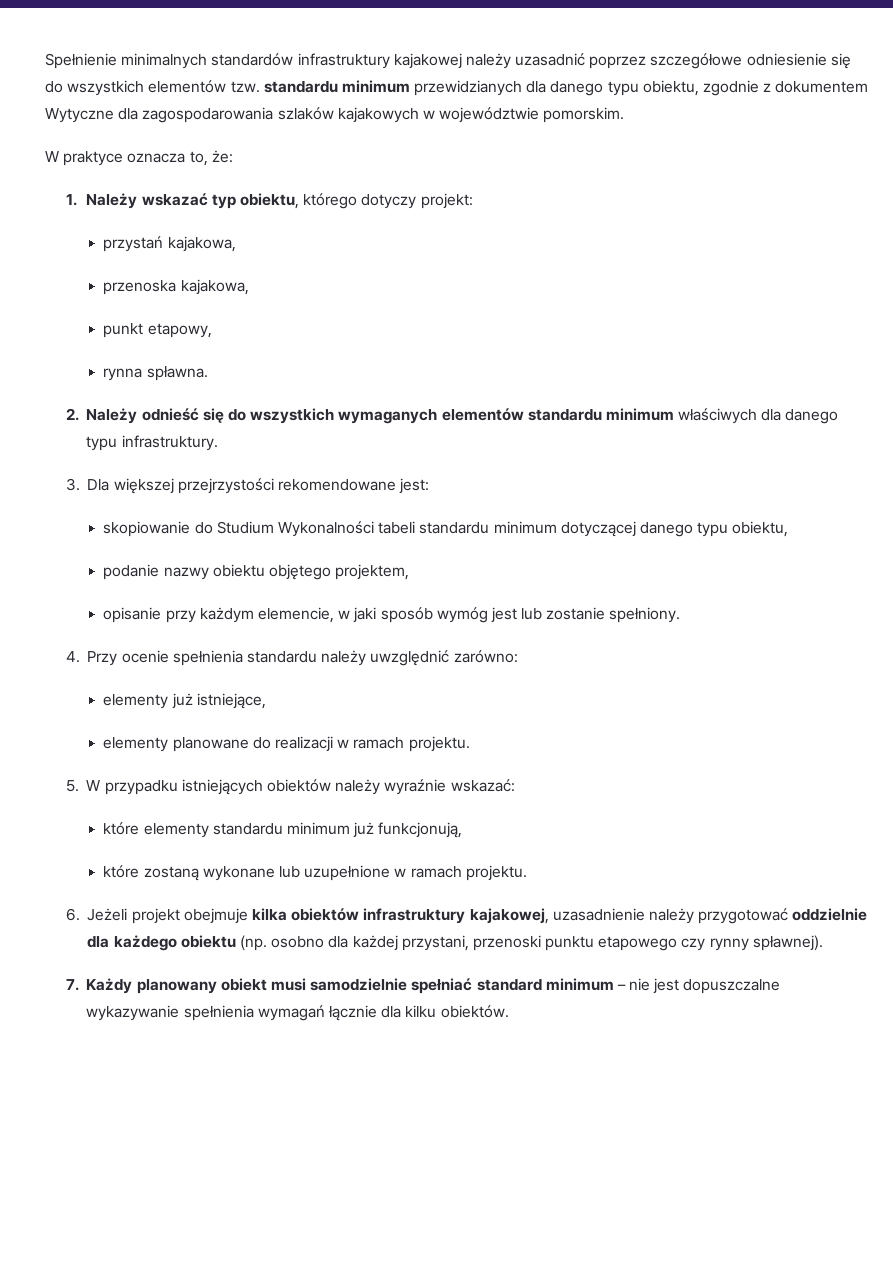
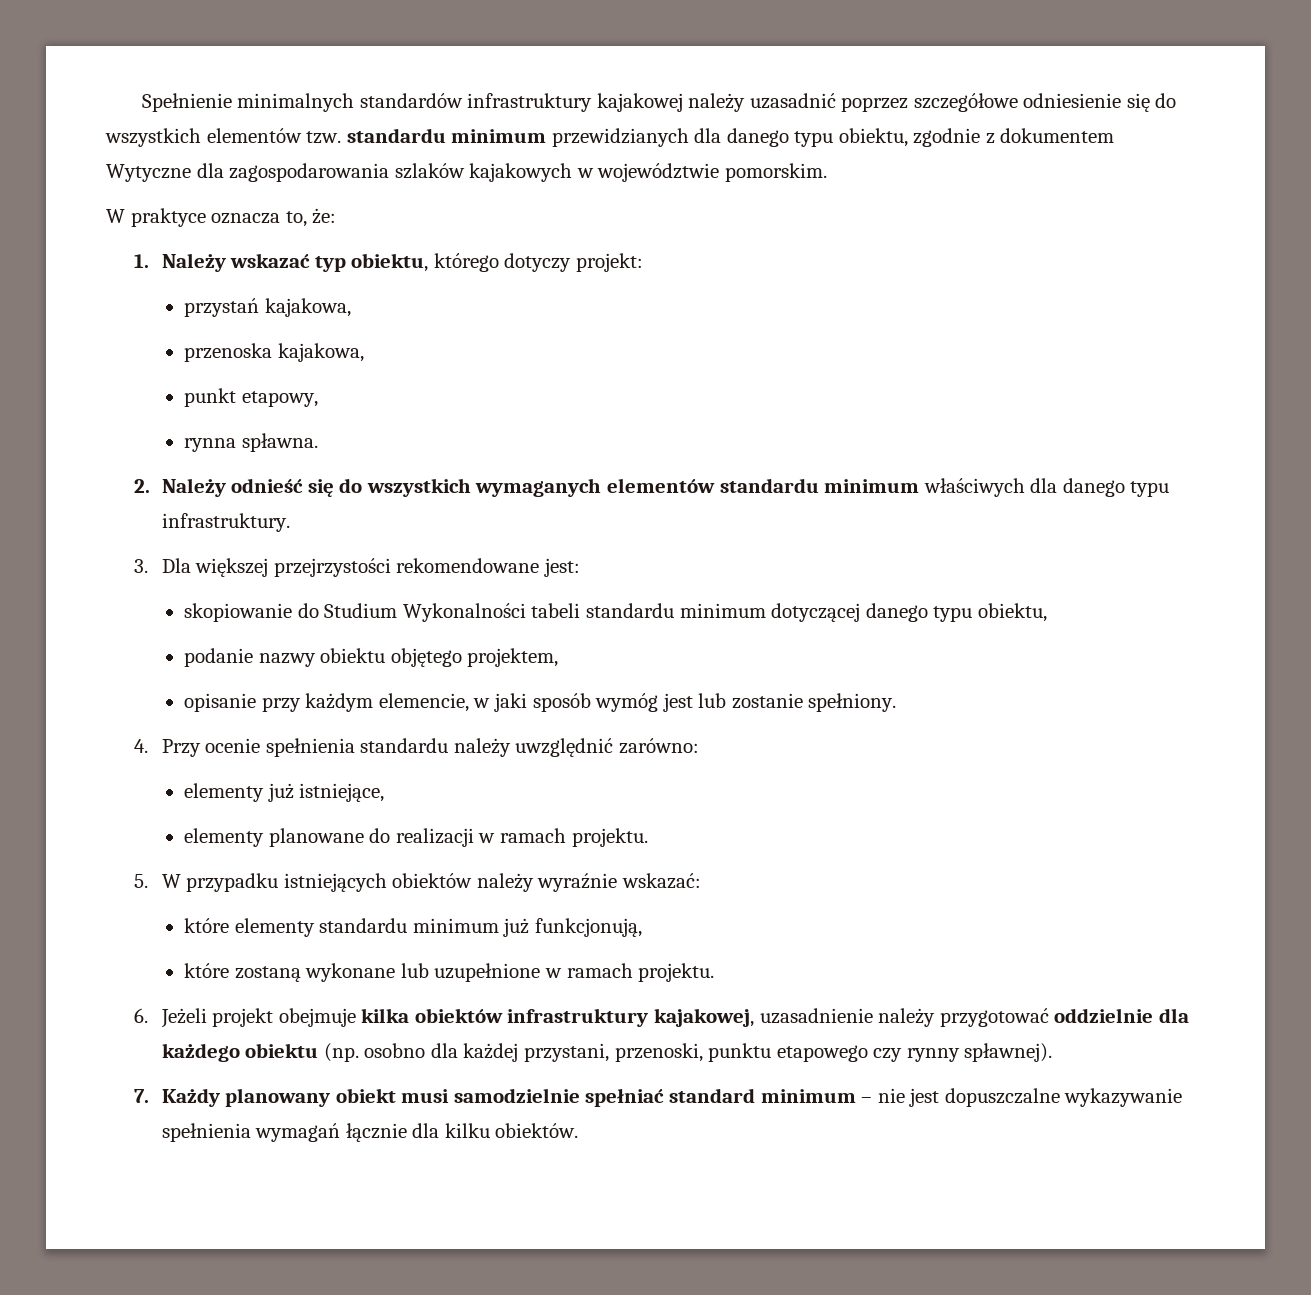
- 6. Jeżeli projekt obejmuje kilka obiektów infrastruktury kajakowej, uzasadnienie należy przygotować oddzielnie dla każdego obiektu (np. osobno dla każdej przystani, przenoski punktu etapowego czy rynny spławnej).
+ 6. Jeżeli projekt obejmuje kilka obiektów infrastruktury kajakowej, uzasadnienie należy przygotować oddzielnie dla każdego obiektu (np. osobno dla każdej przystani, przenoski, punktu etapowego czy rynny spławnej).

